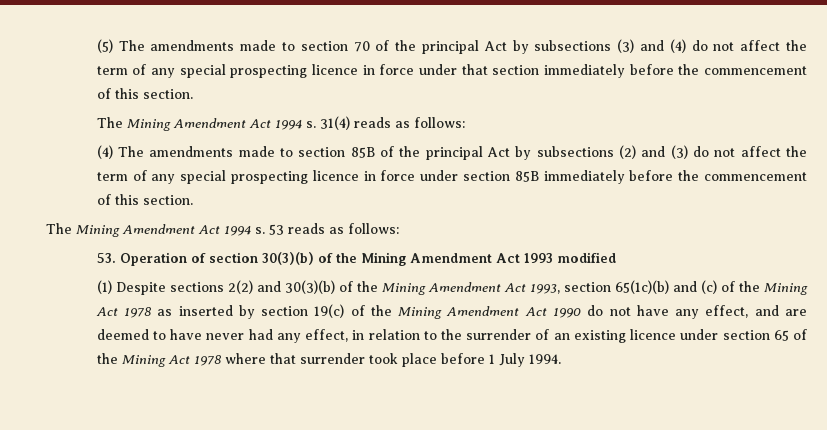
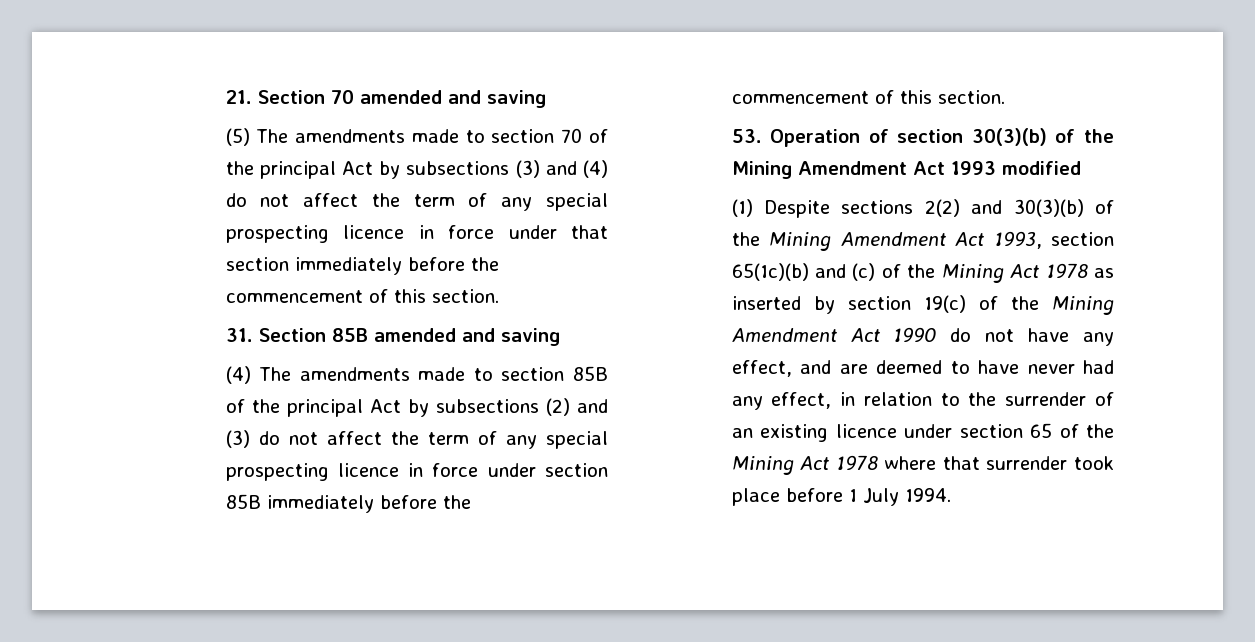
+ 21. Section 70 amended and saving
- The Mining Amendment Act 1994 s. 31(4) reads as follows:
+ 31. Section 85B amended and saving
- The Mining Amendment Act 1994 s. 53 reads as follows:

